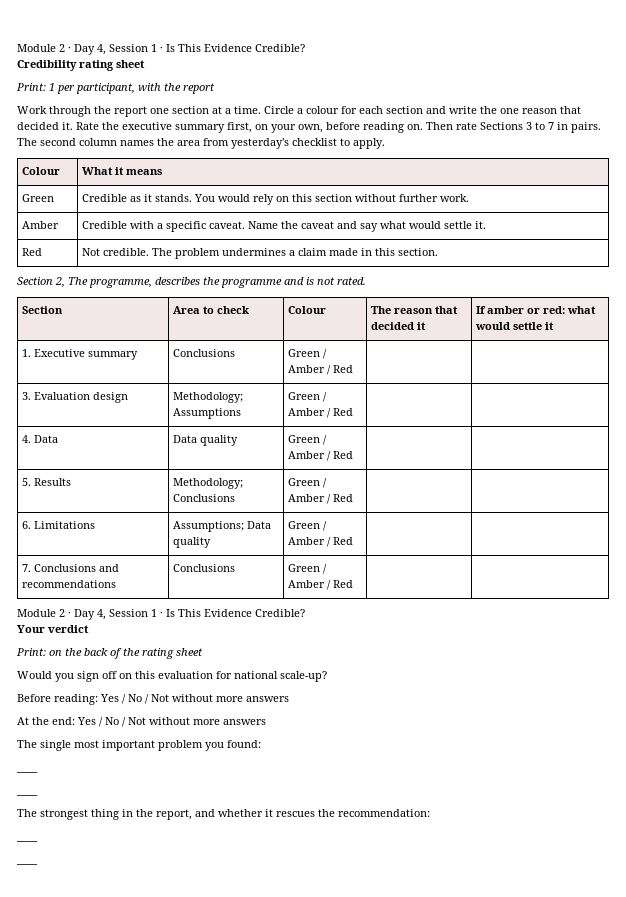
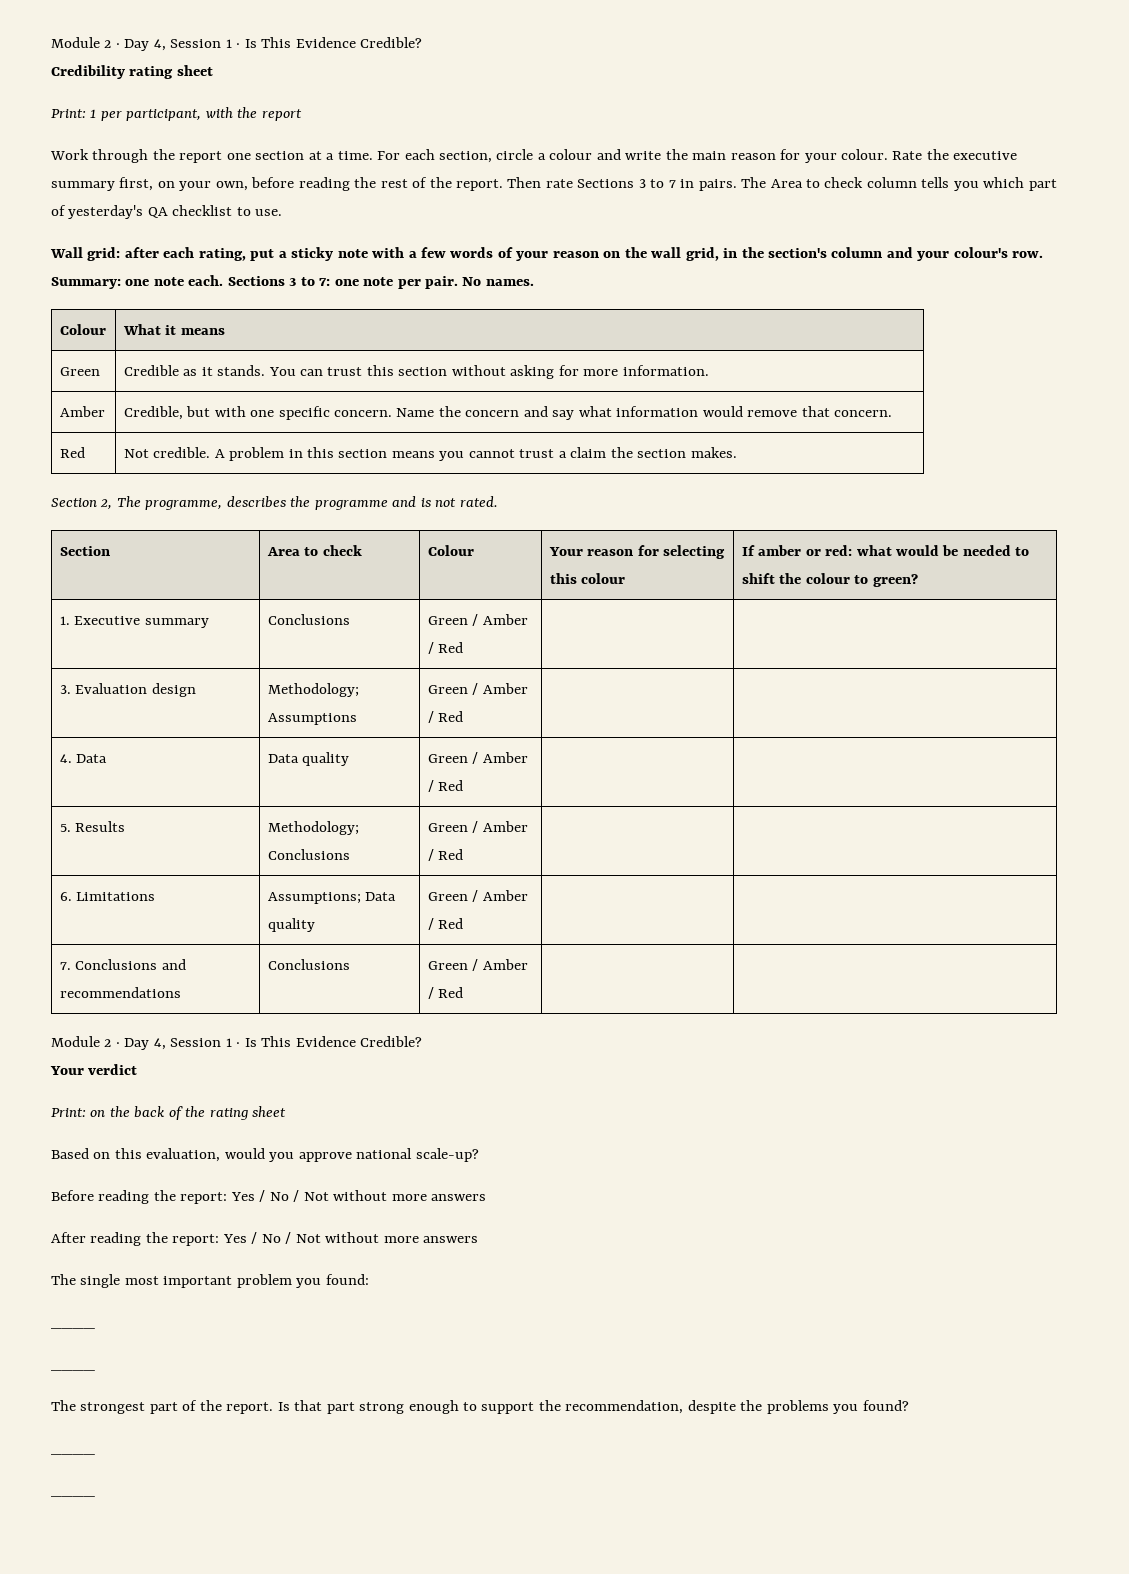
- Circle a colour for each section and write the one reason that decided it.
+ For each section, circle a colour and write the main reason for your colour.
- Rate the executive summary first, on your own, before reading on.
+ Rate the executive summary first, on your own, before reading the rest of the report.
- The second column names the area from yesterday's checklist to apply.
+ The Area to check column tells you which part of yesterday's QA checklist to use.
+ Wall grid: after each rating, put a sticky note with a few words of your reason on the wall grid, in the section's column and your colour's row. Summary: one note each. Sections 3 to 7: one note per pair. No names.
- Green | Credible as it stands. You would rely on this section without further work.
- Amber | Credible with a specific caveat. Name the caveat and say what would settle it.
- Red | Not credible. The problem undermines a claim made in this section.
+ Green | Credible as it stands. You can trust this section without asking for more information.
+ Amber | Credible, but with one specific concern. Name the concern and say what information would remove that concern.
+ Red | Not credible. A problem in this section means you cannot trust a claim the section makes.
- Section | Area to check | Colour | The reason that decided it | If amber or red: what would settle it
+ Section | Area to check | Colour | Your reason for selecting this colour | If amber or red: what would be needed to shift the colour to green?
- Would you sign off on this evaluation for national scale-up?
+ Based on this evaluation, would you approve national scale-up?
- Before reading: Yes / No / Not without more answers
- At the end: Yes / No / Not without more answers
+ Before reading the report: Yes / No / Not without more answers
+ After reading the report: Yes / No / Not without more answers
- The strongest thing in the report, and whether it rescues the recommendation:
+ The strongest part of the report. Is that part strong enough to support the recommendation, despite the problems you found?

